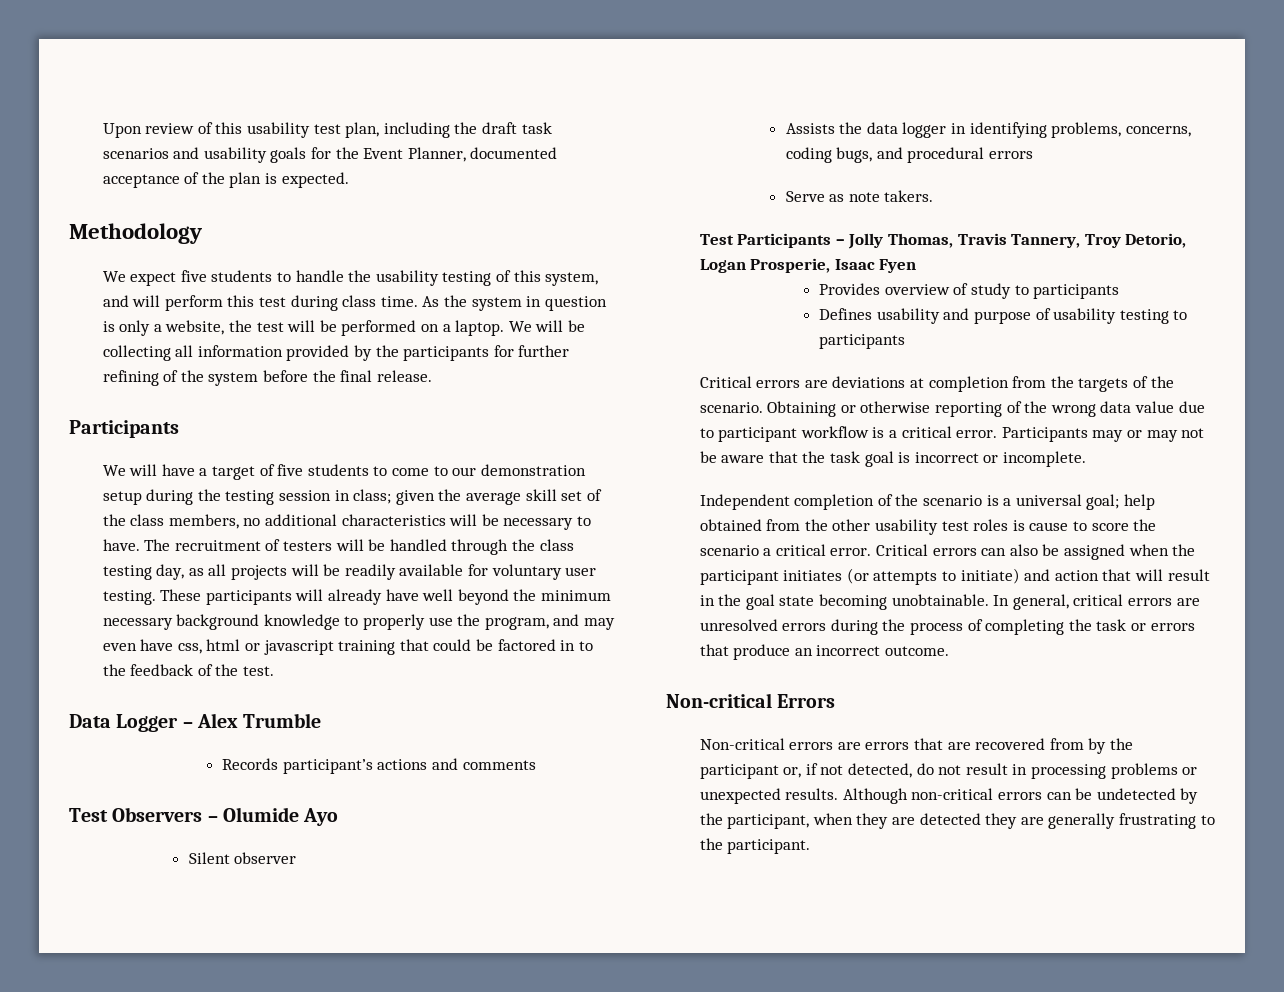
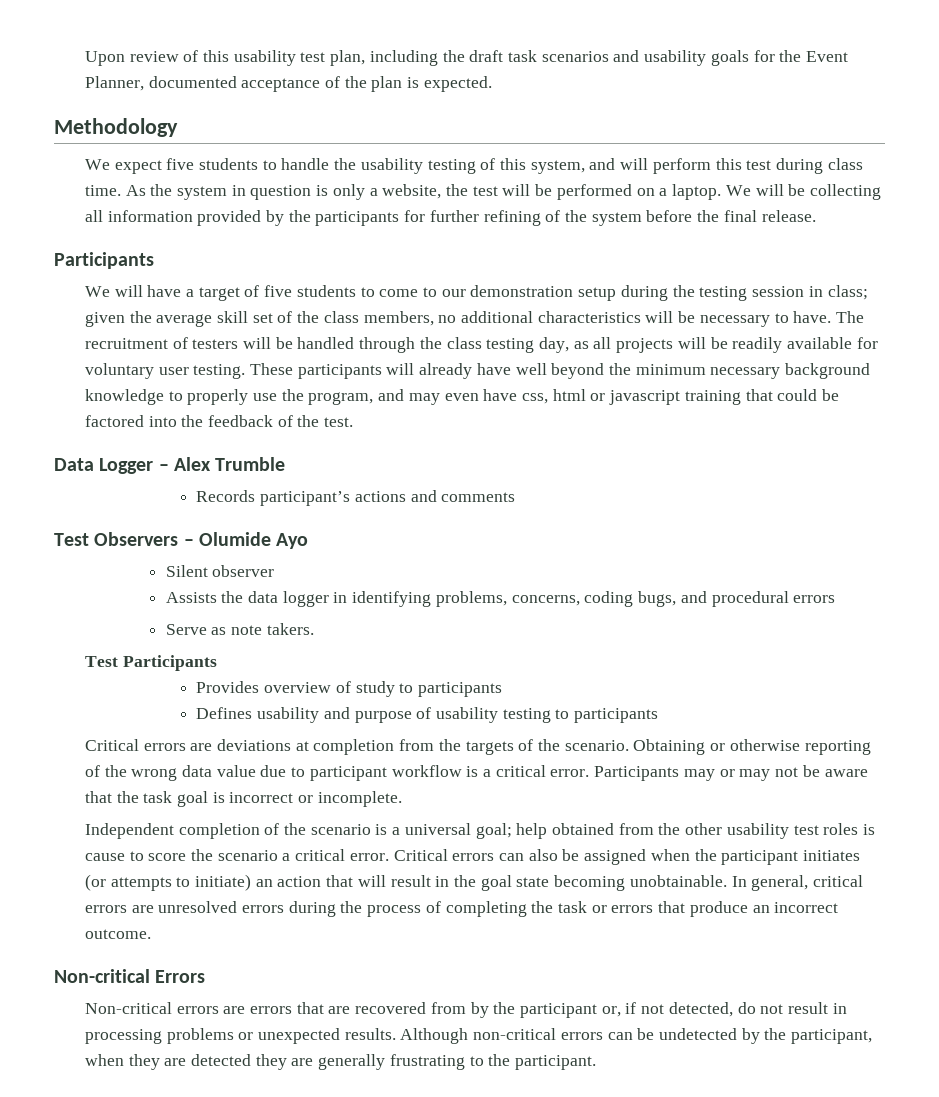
- These participants will already have well beyond the minimum necessary background knowledge to properly use the program, and may even have css, html or javascript training that could be factored in to the feedback of the test.
+ These participants will already have well beyond the minimum necessary background knowledge to properly use the program, and may even have css, html or javascript training that could be factored into the feedback of the test.
- Test Participants – Jolly Thomas, Travis Tannery, Troy Detorio, Logan Prosperie, Isaac Fyen
+ Test Participants
- Critical errors can also be assigned when the participant initiates (or attempts to initiate) and action that will result in the goal state becoming unobtainable.
+ Critical errors can also be assigned when the participant initiates (or attempts to initiate) an action that will result in the goal state becoming unobtainable.

